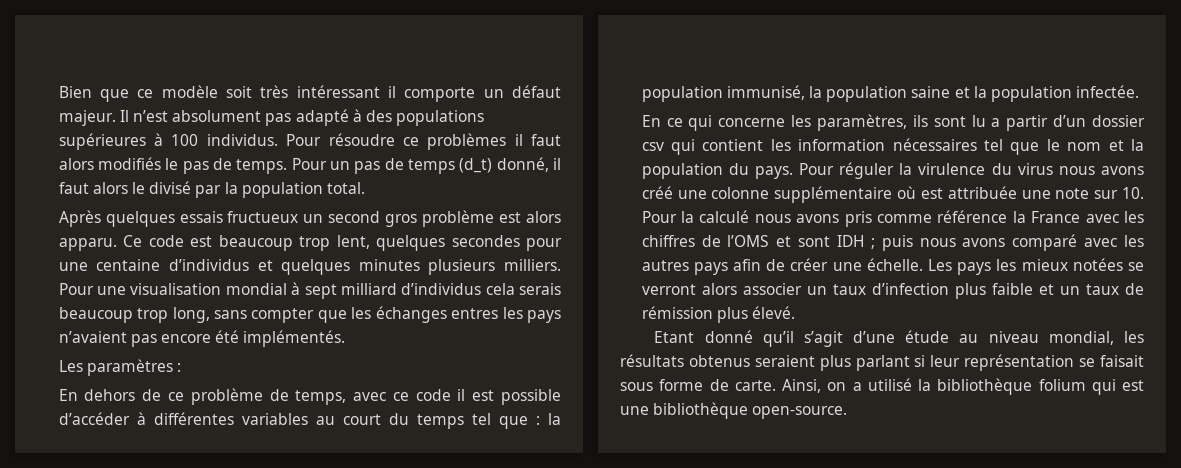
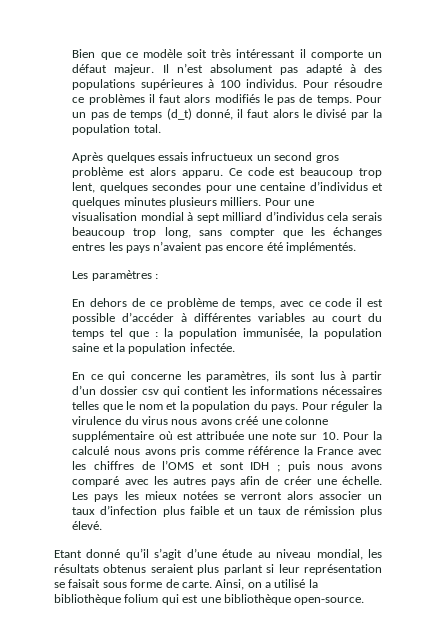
- Après quelques essais fructueux un second gros problème est alors apparu.
+ Après quelques essais infructueux un second gros problème est alors apparu.
- En dehors de ce problème de temps, avec ce code il est possible d’accéder à différentes variables au court du temps tel que : la population immunisé, la population saine et la population infectée.
+ En dehors de ce problème de temps, avec ce code il est possible d’accéder à différentes variables au court du temps tel que : la population immunisée, la population saine et la population infectée.
- En ce qui concerne les paramètres, ils sont lu a partir d’un dossier csv qui contient les information nécessaires tel que le nom et la population du pays.
+ En ce qui concerne les paramètres, ils sont lus à partir d’un dossier csv qui contient les informations nécessaires telles que le nom et la population du pays.

